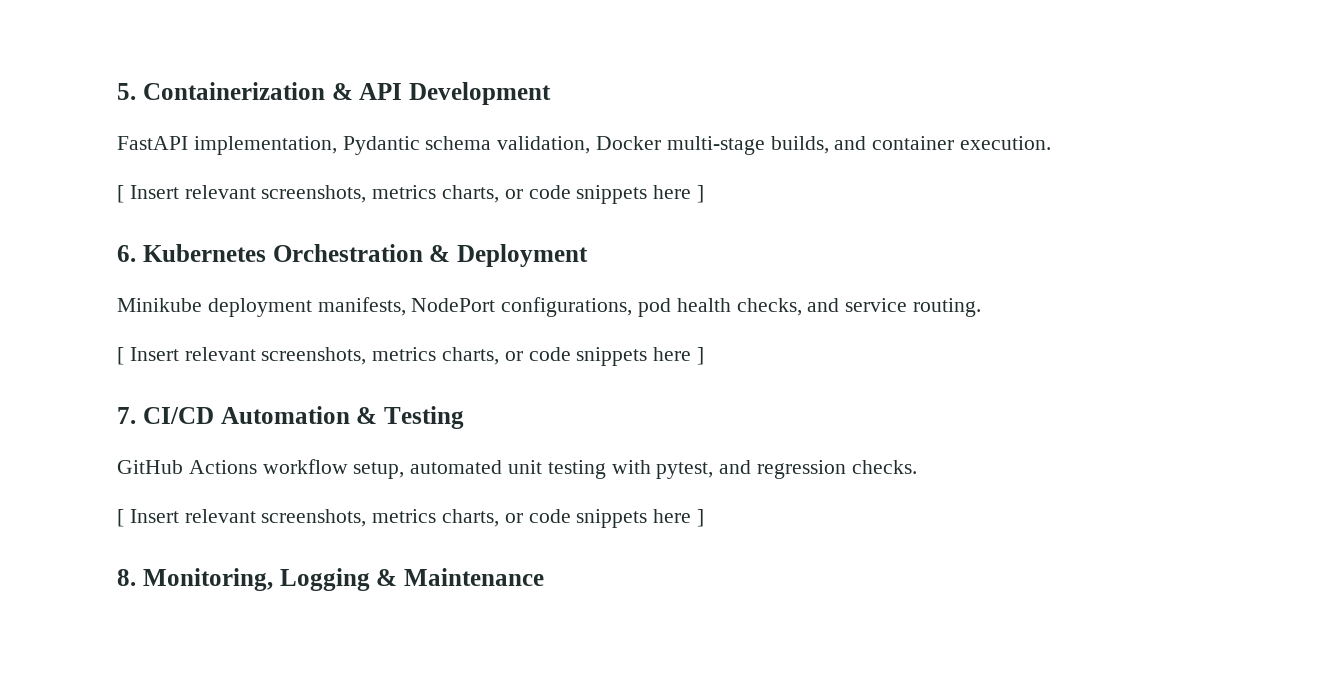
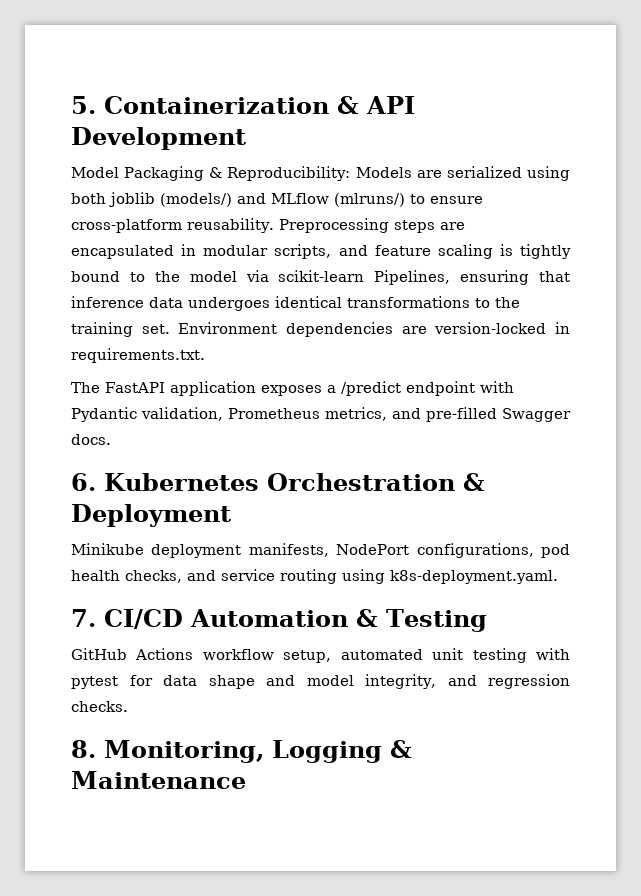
- FastAPI implementation, Pydantic schema validation, Docker multi-stage builds, and container execution.
- [ Insert relevant screenshots, metrics charts, or code snippets here ]
+ Model Packaging & Reproducibility: Models are serialized using both joblib (models/) and MLflow (mlruns/) to ensure cross-platform reusability. Preprocessing steps are encapsulated in modular scripts, and feature scaling is tightly bound to the model via scikit-learn Pipelines, ensuring that inference data undergoes identical transformations to the training set. Environment dependencies are version-locked in requirements.txt.
+ The FastAPI application exposes a /predict endpoint with Pydantic validation, Prometheus metrics, and pre-filled Swagger docs.
- Minikube deployment manifests, NodePort configurations, pod health checks, and service routing.
- [ Insert relevant screenshots, metrics charts, or code snippets here ]
+ Minikube deployment manifests, NodePort configurations, pod health checks, and service routing using k8s-deployment.yaml.
- GitHub Actions workflow setup, automated unit testing with pytest, and regression checks.
- [ Insert relevant screenshots, metrics charts, or code snippets here ]
+ GitHub Actions workflow setup, automated unit testing with pytest for data shape and model integrity, and regression checks.

